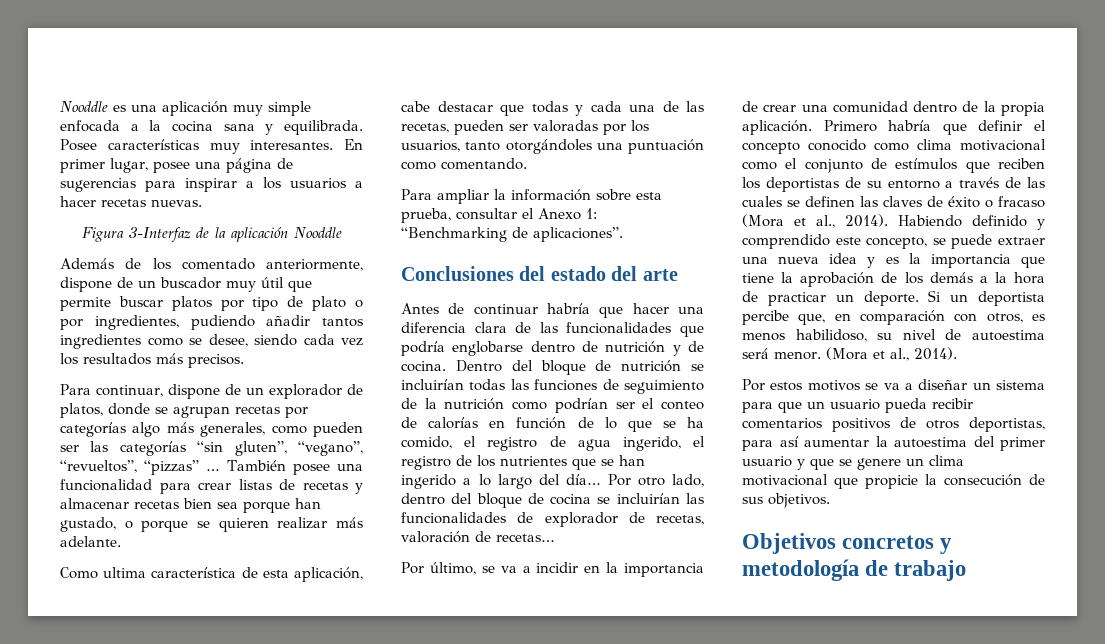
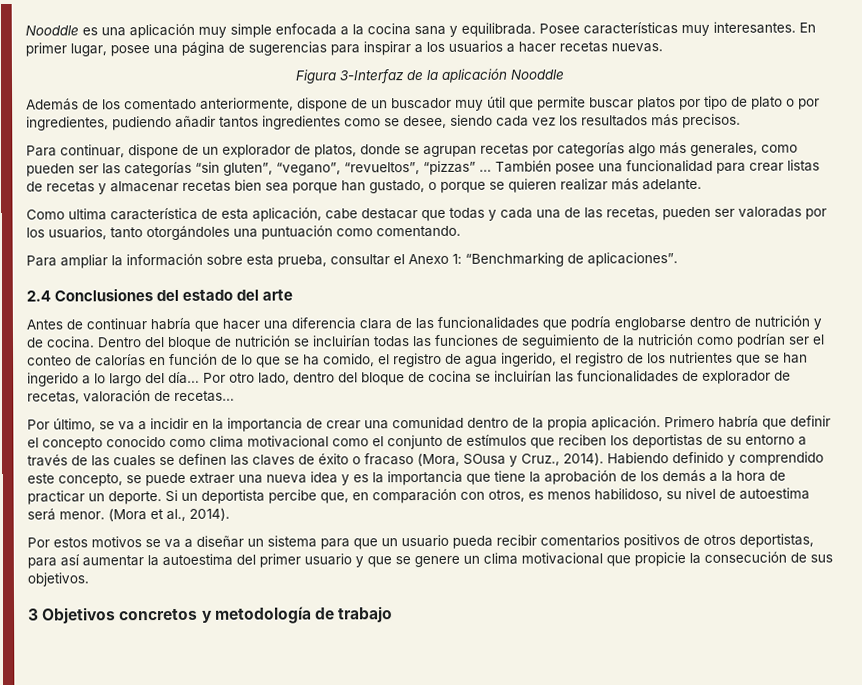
- Conclusiones del estado del arte
+ 2.4 Conclusiones del estado del arte
- Primero habría que definir el concepto conocido como clima motivacional como el conjunto de estímulos que reciben los deportistas de su entorno a través de las cuales se definen las claves de éxito o fracaso (Mora et al., 2014).
+ Primero habría que definir el concepto conocido como clima motivacional como el conjunto de estímulos que reciben los deportistas de su entorno a través de las cuales se definen las claves de éxito o fracaso (Mora, SOusa y Cruz., 2014).
- Objetivos concretos y metodología de trabajo
+ 3 Objetivos concretos y metodología de trabajo

